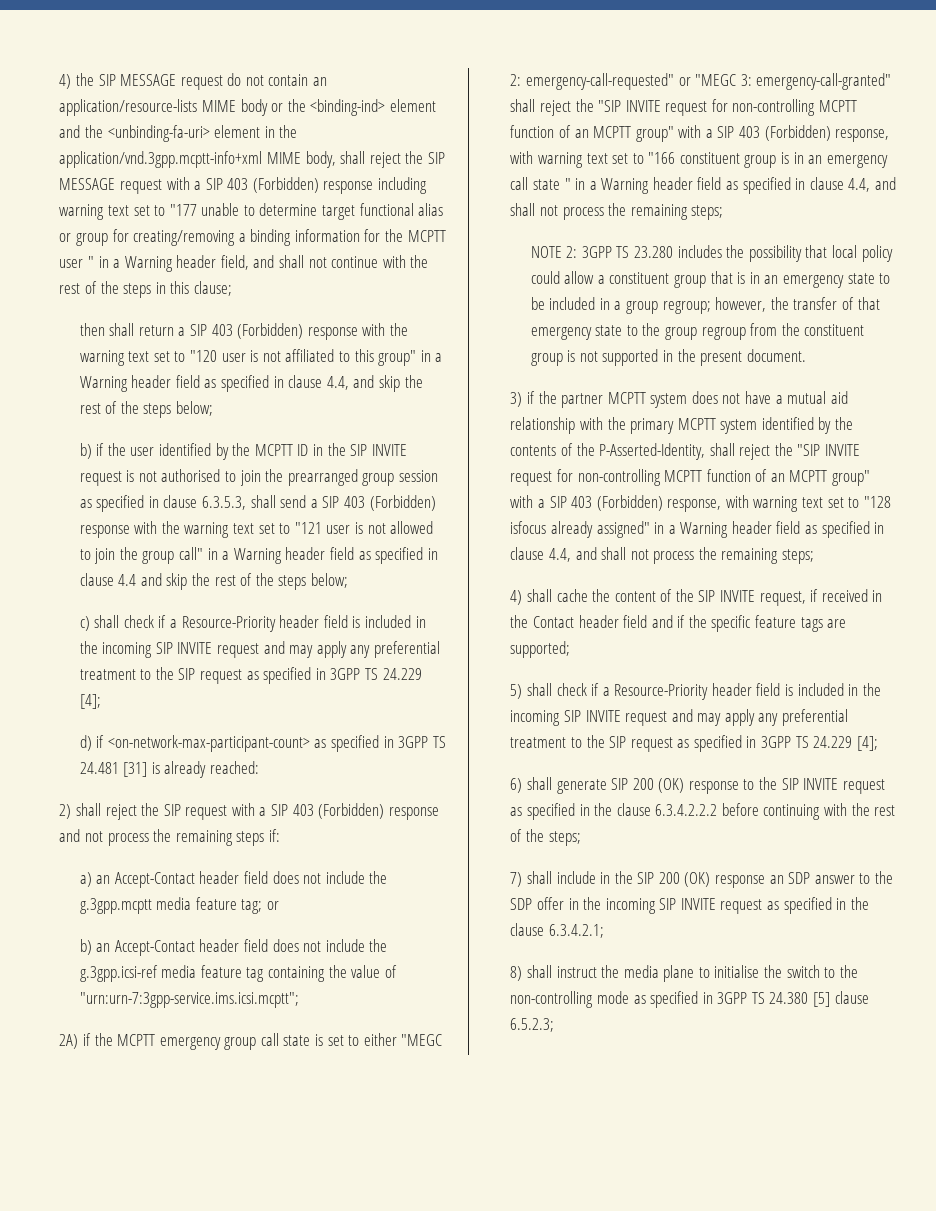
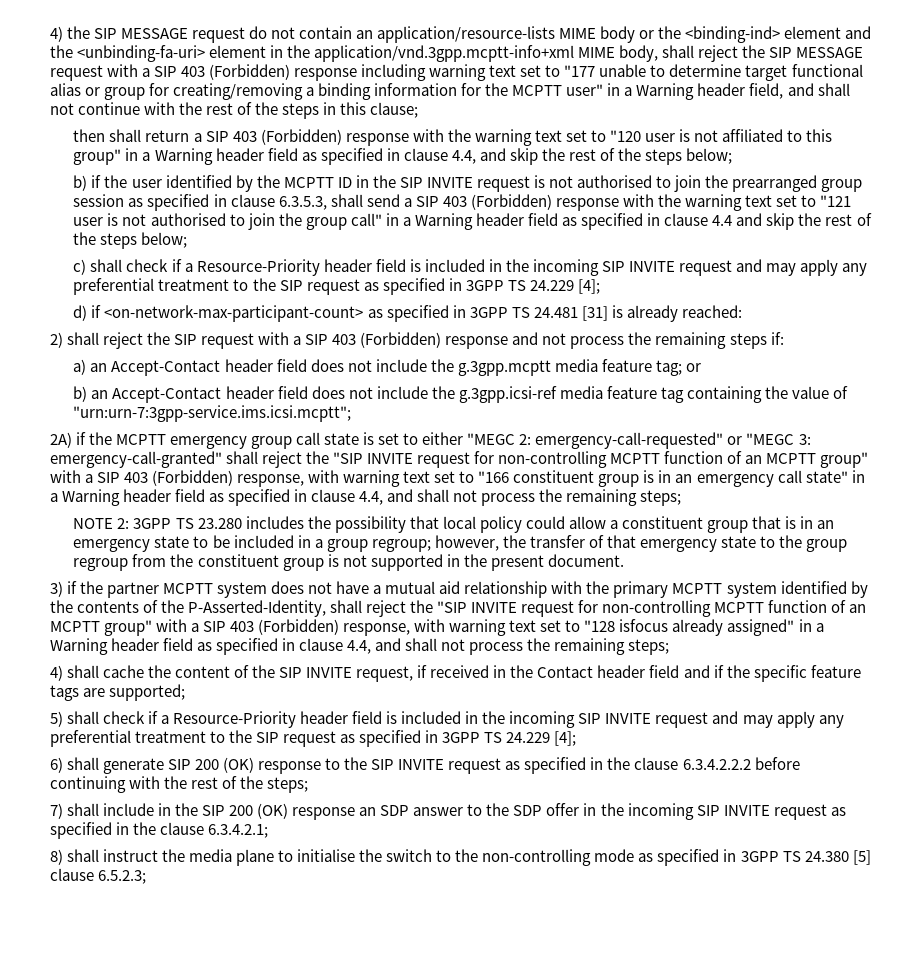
- 4) the SIP MESSAGE request do not contain an application/resource-lists MIME body or the <binding-ind> element and the <unbinding-fa-uri> element in the application/vnd.3gpp.mcptt-info+xml MIME body, shall reject the SIP MESSAGE request with a SIP 403 (Forbidden) response including warning text set to "177 unable to determine target functional alias or group for creating/removing a binding information for the MCPTT user " in a Warning header field, and shall not continue with the rest of the steps in this clause;
+ 4) the SIP MESSAGE request do not contain an application/resource-lists MIME body or the <binding-ind> element and the <unbinding-fa-uri> element in the application/vnd.3gpp.mcptt-info+xml MIME body, shall reject the SIP MESSAGE request with a SIP 403 (Forbidden) response including warning text set to "177 unable to determine target functional alias or group for creating/removing a binding information for the MCPTT user" in a Warning header field, and shall not continue with the rest of the steps in this clause;
- b) if the user identified by the MCPTT ID in the SIP INVITE request is not authorised to join the prearranged group session as specified in clause 6.3.5.3, shall send a SIP 403 (Forbidden) response with the warning text set to "121 user is not allowed to join the group call" in a Warning header field as specified in clause 4.4 and skip the rest of the steps below;
+ b) if the user identified by the MCPTT ID in the SIP INVITE request is not authorised to join the prearranged group session as specified in clause 6.3.5.3, shall send a SIP 403 (Forbidden) response with the warning text set to "121 user is not authorised to join the group call" in a Warning header field as specified in clause 4.4 and skip the rest of the steps below;
- emergency-call-granted" shall reject the "SIP INVITE request for non-controlling MCPTT function of an MCPTT group" with a SIP 403 (Forbidden) response, with warning text set to "166 constituent group is in an emergency call state " in a Warning header field as specified in clause 4.4, and shall not process the remaining steps;
+ emergency-call-granted" shall reject the "SIP INVITE request for non-controlling MCPTT function of an MCPTT group" with a SIP 403 (Forbidden) response, with warning text set to "166 constituent group is in an emergency call state" in a Warning header field as specified in clause 4.4, and shall not process the remaining steps;

